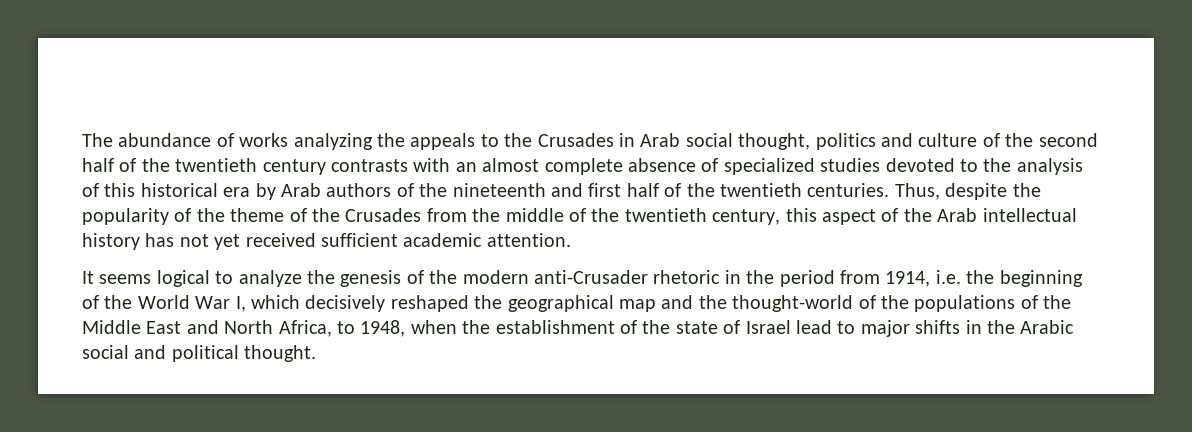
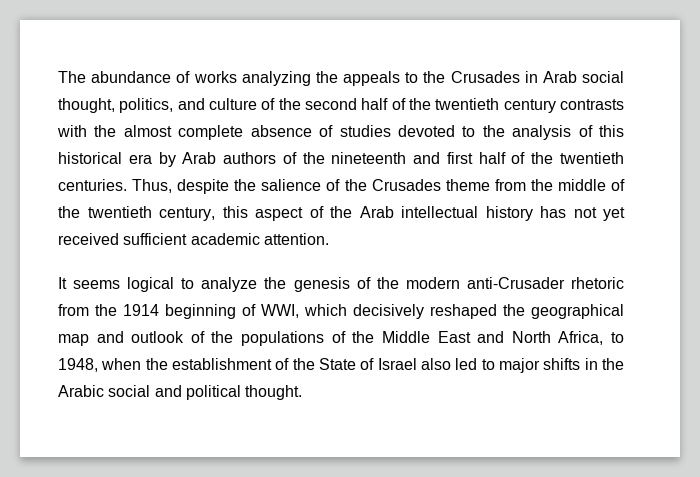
- The abundance of works analyzing the appeals to the Crusades in Arab social thought, politics and culture of the second half of the twentieth century contrasts with an almost complete absence of specialized studies devoted to the analysis of this historical era by Arab authors of the nineteenth and first half of the twentieth centuries.
+ The abundance of works analyzing the appeals to the Crusades in Arab social thought, politics, and culture of the second half of the twentieth century contrasts with the almost complete absence of studies devoted to the analysis of this historical era by Arab authors of the nineteenth and first half of the twentieth centuries.
- Thus, despite the popularity of the theme of the Crusades from the middle of the twentieth century, this aspect of the Arab intellectual history has not yet received sufficient academic attention.
+ Thus, despite the salience of the Crusades theme from the middle of the twentieth century, this aspect of the Arab intellectual history has not yet received sufficient academic attention.
- It seems logical to analyze the genesis of the modern anti-Crusader rhetoric in the period from 1914, i.e. the beginning of the World War I, which decisively reshaped the geographical map and the thought-world of the populations of the Middle East and North Africa, to 1948, when the establishment of the state of Israel lead to major shifts in the Arabic social and political thought.
+ It seems logical to analyze the genesis of the modern anti-Crusader rhetoric from the 1914 beginning of WWI, which decisively reshaped the geographical map and outlook of the populations of the Middle East and North Africa, to 1948, when the establishment of the State of Israel also led to major shifts in the Arabic social and political thought.

